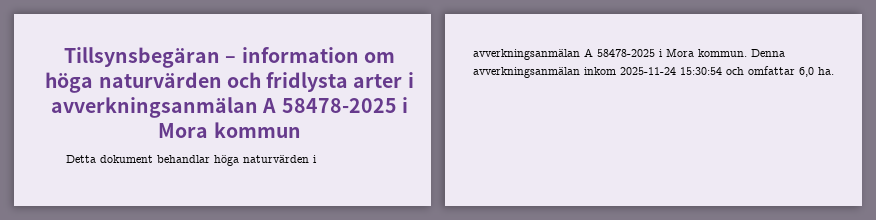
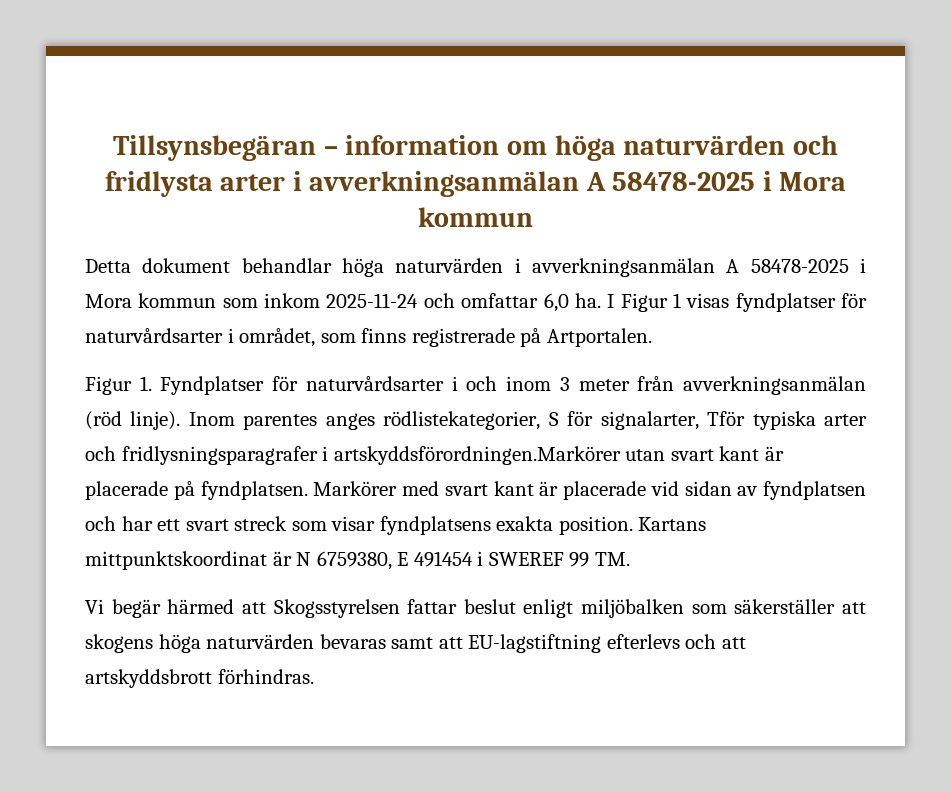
- Detta dokument behandlar höga naturvärden i avverkningsanmälan A 58478-2025 i Mora kommun. Denna avverkningsanmälan inkom 2025-11-24 15:30:54 och omfattar 6,0 ha.
+ Detta dokument behandlar höga naturvärden i avverkningsanmälan A 58478-2025 i Mora kommun som inkom 2025-11-24 och omfattar 6,0 ha.
+ I Figur 1 visas fyndplatser för naturvårdsarter i området, som finns registrerade på Artportalen.
+ Figur 1. Fyndplatser för naturvårdsarter i och inom 3 meter från avverkningsanmälan (röd linje). Inom parentes anges rödlistekategorier, S för signalarter, Tför typiska arter och fridlysningsparagrafer i artskyddsförordningen.Markörer utan svart kant är placerade på fyndplatsen. Markörer med svart kant är placerade vid sidan av fyndplatsen och har ett svart streck som visar fyndplatsens exakta position. Kartans mittpunktskoordinat är N 6759380, E 491454 i SWEREF 99 TM.
+ Vi begär härmed att Skogsstyrelsen fattar beslut enligt miljöbalken som säkerställer att skogens höga naturvärden bevaras samt att EU-lagstiftning efterlevs och att artskyddsbrott förhindras.

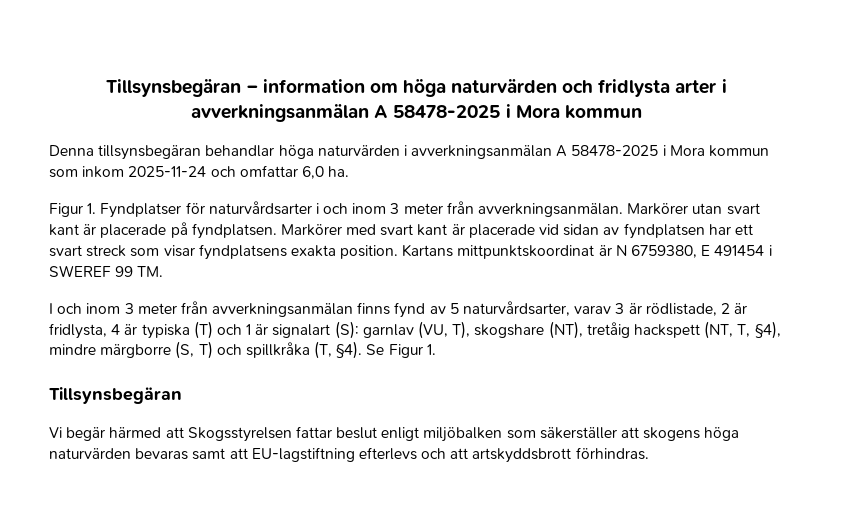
- Detta dokument behandlar höga naturvärden i avverkningsanmälan A 58478-2025 i Mora kommun som inkom 2025-11-24 och omfattar 6,0 ha. I Figur 1 visas fyndplatser för naturvårdsarter i området, som finns registrerade på Artportalen.
+ Denna tillsynsbegäran behandlar höga naturvärden i avverkningsanmälan A 58478-2025 i Mora kommun som inkom 2025-11-24 och omfattar 6,0 ha.
- Figur 1. Fyndplatser för naturvårdsarter i och inom 3 meter från avverkningsanmälan (röd linje). Inom parentes anges rödlistekategorier, S för signalarter, Tför typiska arter och fridlysningsparagrafer i artskyddsförordningen.Markörer utan svart kant är placerade på fyndplatsen.
+ Figur 1. Fyndplatser för naturvårdsarter i och inom 3 meter från avverkningsanmälan. Markörer utan svart kant är placerade på fyndplatsen.
- Markörer med svart kant är placerade vid sidan av fyndplatsen och har ett svart streck som visar fyndplatsens exakta position.
+ Markörer med svart kant är placerade vid sidan av fyndplatsen har ett svart streck som visar fyndplatsens exakta position.
+ I och inom 3 meter från avverkningsanmälan finns fynd av 5 naturvårdsarter, varav 3 är rödlistade, 2 är fridlysta, 4 är typiska (T) och 1 är signalart (S): garnlav (VU, T), skogshare (NT), tretåig hackspett (NT, T, §4), mindre märgborre (S, T) och spillkråka (T, §4). Se Figur 1.
+ Tillsynsbegäran

